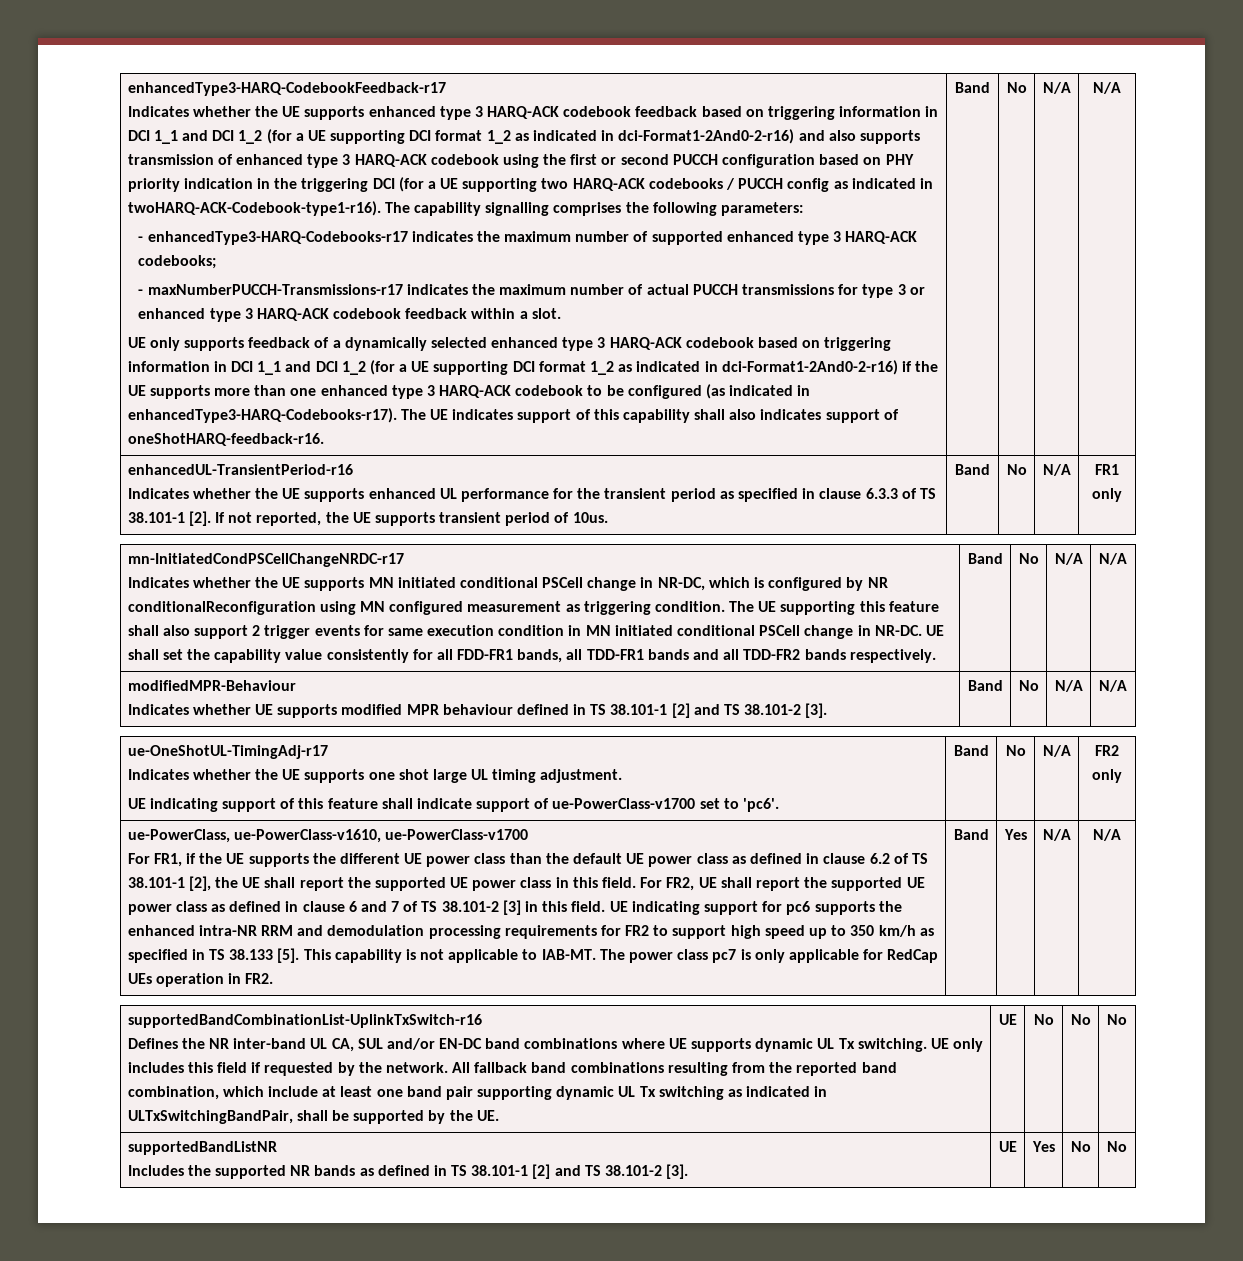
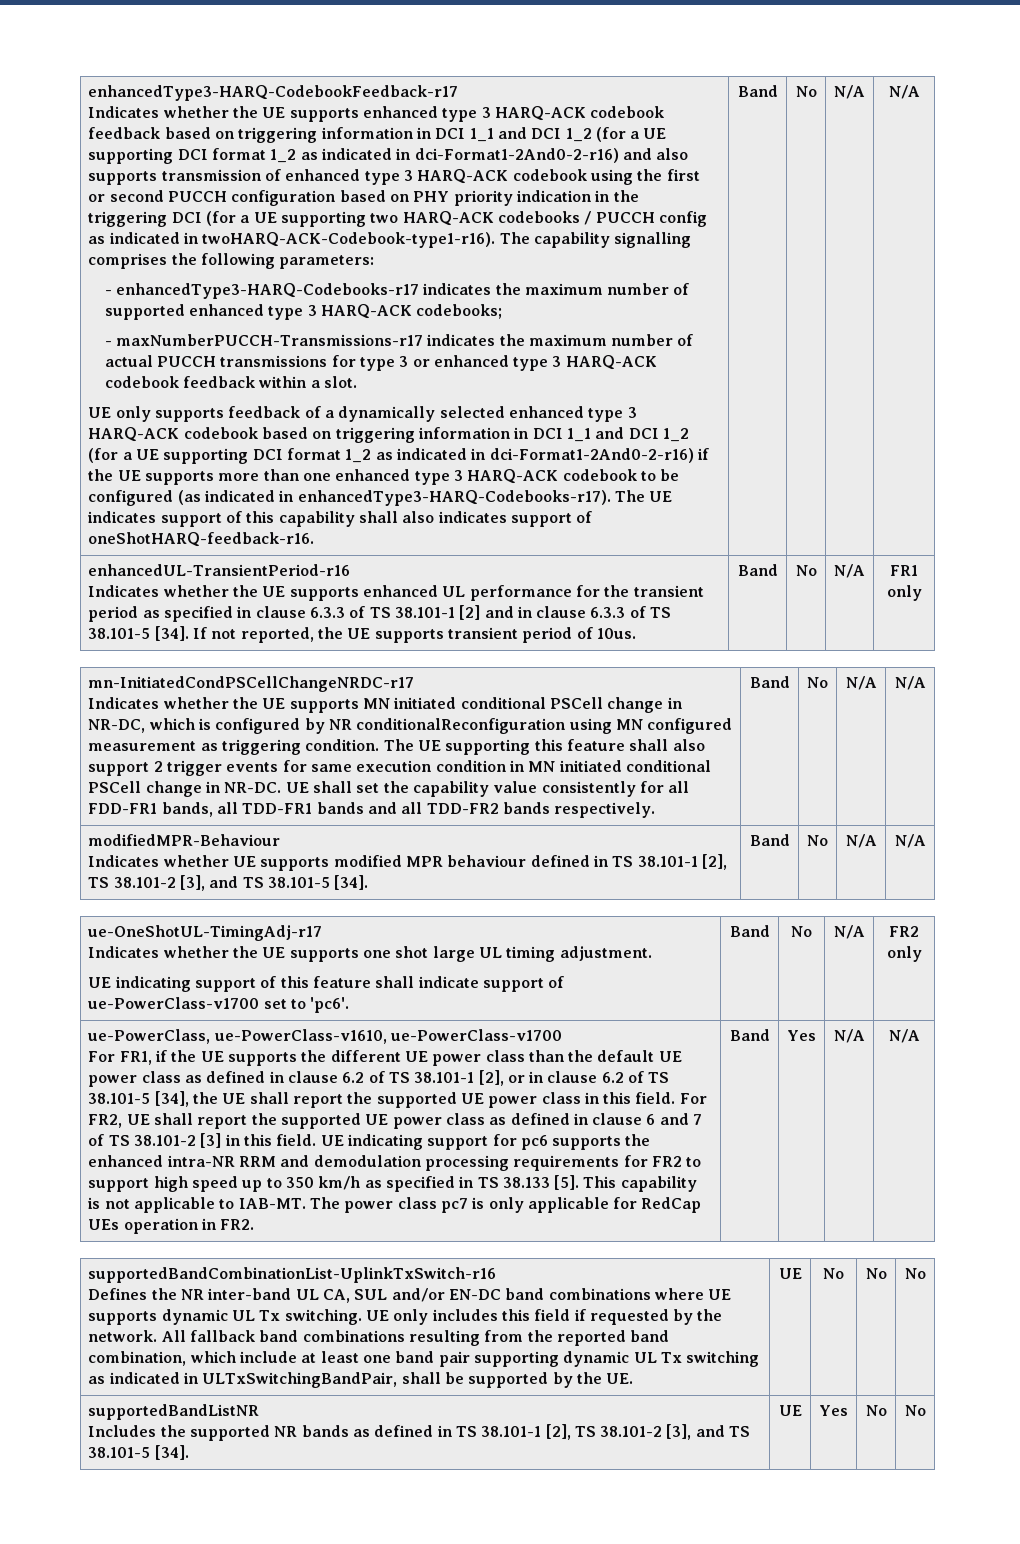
- Indicates whether the UE supports enhanced UL performance for the transient period as specified in clause 6.3.3 of TS 38.101-1 [2].
+ Indicates whether the UE supports enhanced UL performance for the transient period as specified in clause 6.3.3 of TS 38.101-1 [2] and in clause 6.3.3 of TS 38.101-5 [34].
  modifiedMPR-Behaviour
- Indicates whether UE supports modified MPR behaviour defined in TS 38.101-1 [2] and TS 38.101-2 [3]. | Band | No | N/A | N/A
+ Indicates whether UE supports modified MPR behaviour defined in TS 38.101-1 [2], TS 38.101-2 [3], and TS 38.101-5 [34]. | Band | No | N/A | N/A
- For FR1, if the UE supports the different UE power class than the default UE power class as defined in clause 6.2 of TS 38.101-1 [2], the UE shall report the supported UE power class in this field.
+ For FR1, if the UE supports the different UE power class than the default UE power class as defined in clause 6.2 of TS 38.101-1 [2], or in clause 6.2 of TS 38.101-5 [34], the UE shall report the supported UE power class in this field.
  supportedBandListNR
- Includes the supported NR bands as defined in TS 38.101-1 [2] and TS 38.101-2 [3]. | UE | Yes | No | No
+ Includes the supported NR bands as defined in TS 38.101-1 [2], TS 38.101-2 [3], and TS 38.101-5 [34]. | UE | Yes | No | No

